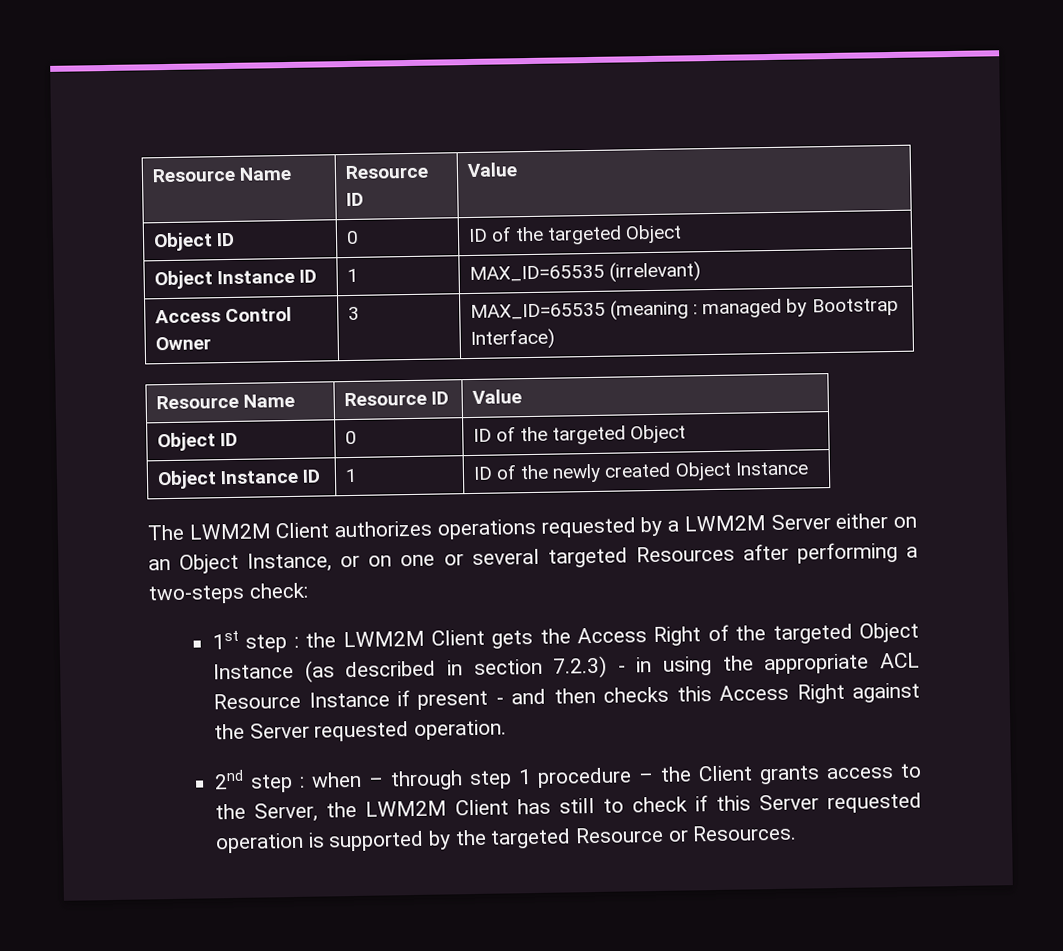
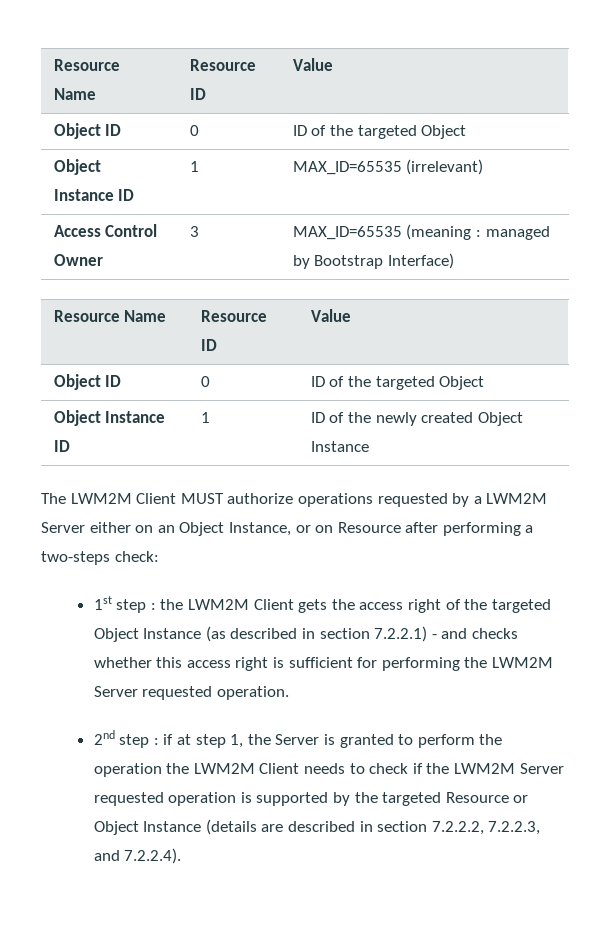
- The LWM2M Client authorizes operations requested by a LWM2M Server either on an Object Instance, or on one or several targeted Resources after performing a two-steps check:
+ The LWM2M Client MUST authorize operations requested by a LWM2M Server either on an Object Instance, or on Resource after performing a two-steps check:
- 1st step : the LWM2M Client gets the Access Right of the targeted Object Instance (as described in section 7.2.3) - in using the appropriate ACL Resource Instance if present - and then checks this Access Right against the Server requested operation.
+ 1st step : the LWM2M Client gets the access right of the targeted Object Instance (as described in section 7.2.2.1) - and checks whether this access right is sufficient for performing the LWM2M Server requested operation.
- 2nd step : when – through step 1 procedure – the Client grants access to the Server, the LWM2M Client has still to check if this Server requested operation is supported by the targeted Resource or Resources.
+ 2nd step : if at step 1, the Server is granted to perform the operation the LWM2M Client needs to check if the LWM2M Server requested operation is supported by the targeted Resource or Object Instance (details are described in section 7.2.2.2, 7.2.2.3, and 7.2.2.4).

